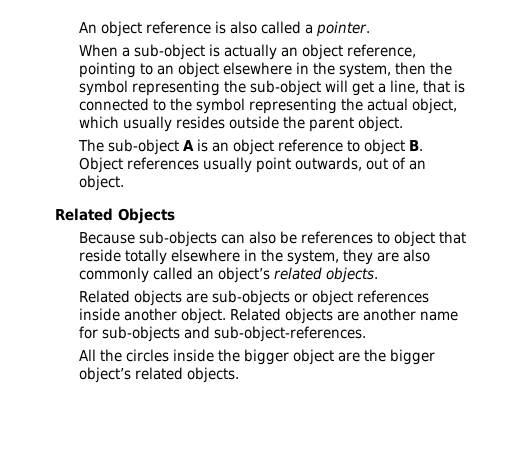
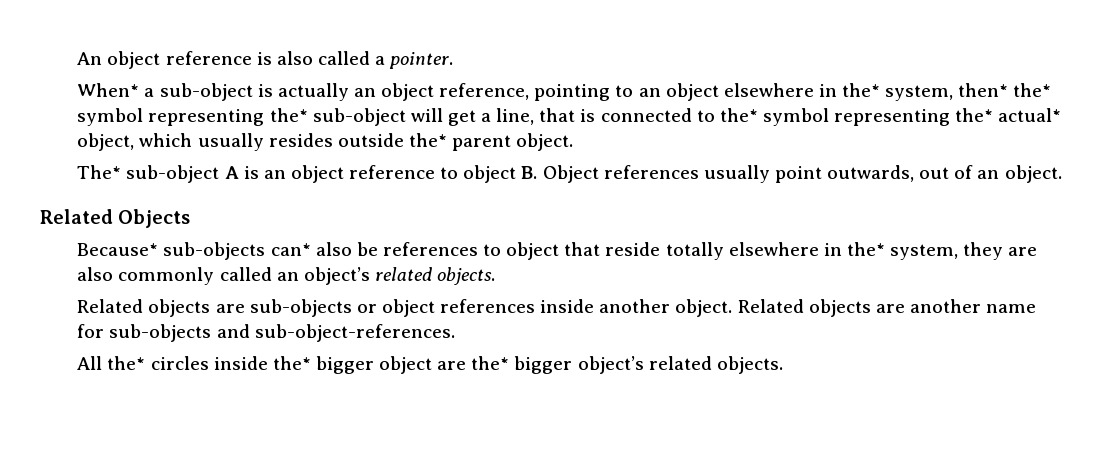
- When a sub-object is actually an object reference, pointing to an object elsewhere in the system, then the symbol representing the sub-object will get a line, that is connected to the symbol representing the actual object, which usually resides outside the parent object.
+ When* a sub-object is actually an object reference, pointing to an object elsewhere in the* system, then* the* symbol representing the* sub-object will get a line, that is connected to the* symbol representing the* actual* object, which usually resides outside the* parent object.
- The sub-object A is an object reference to object B. Object references usually point outwards, out of an object.
+ The* sub-object A is an object reference to object B. Object references usually point outwards, out of an object.
- Because sub-objects can also be references to object that reside totally elsewhere in the system, they are also commonly called an object’s related objects.
+ Because* sub-objects can* also be references to object that reside totally elsewhere in the* system, they are also commonly called an object’s related objects.
- All the circles inside the bigger object are the bigger object’s related objects.
+ All the* circles inside the* bigger object are the* bigger object’s related objects.

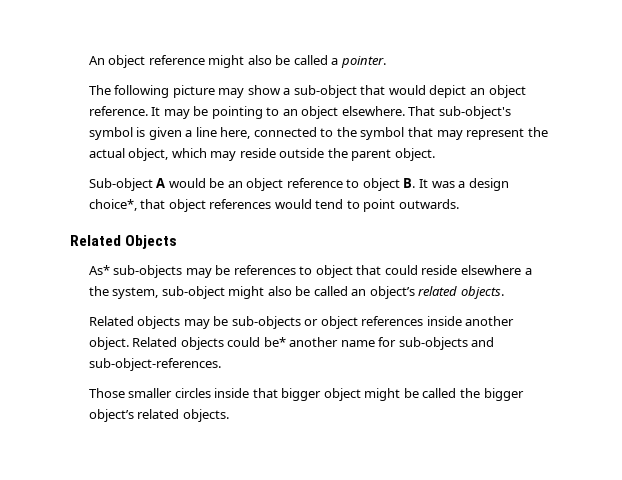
- An object reference is also called a pointer.
+ An object reference might also be called a pointer.
- When* a sub-object is actually an object reference, pointing to an object elsewhere in the* system, then* the* symbol representing the* sub-object will get a line, that is connected to the* symbol representing the* actual* object, which usually resides outside the* parent object.
- The* sub-object A is an object reference to object B. Object references usually point outwards, out of an object.
+ The following picture may show a sub-object that would depict an object reference. It may be pointing to an object elsewhere. That sub-object's symbol is given a line here, connected to the symbol that may represent the actual object, which may reside outside the parent object.
+ Sub-object A would be an object reference to object B. It was a design choice*, that object references would tend to point outwards.
  Related Objects
- Because* sub-objects can* also be references to object that reside totally elsewhere in the* system, they are also commonly called an object’s related objects.
+ As* sub-objects may be references to object that could reside elsewhere a the system, sub-object might also be called an object’s related objects.
- Related objects are sub-objects or object references inside another object.
+ Related objects may be sub-objects or object references inside another object.
- Related objects are another name for sub-objects and sub-object-references.
+ Related objects could be* another name for sub-objects and sub-object-references.
- All the* circles inside the* bigger object are the* bigger object’s related objects.
+ Those smaller circles inside that bigger object might be called the bigger object’s related objects.

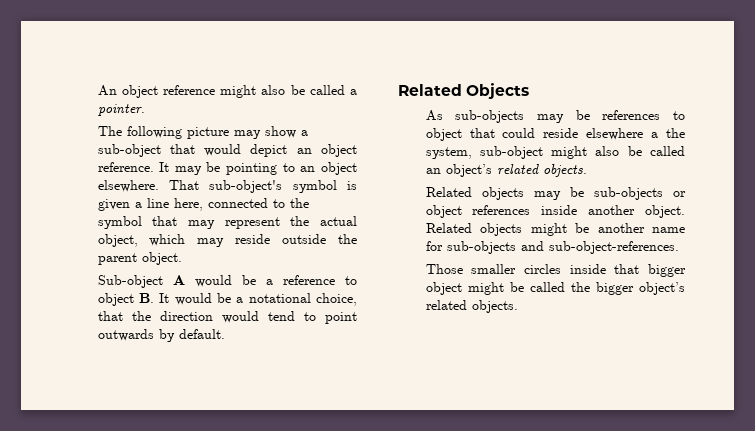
- Sub-object A would be an object reference to object B. It was a design choice*, that object references would tend to point outwards.
+ Sub-object A would be a reference to object B. It would be a notational choice, that the direction would tend to point outwards by default.
- As* sub-objects may be references to object that could reside elsewhere a the system, sub-object might also be called an object’s related objects.
+ As sub-objects may be references to object that could reside elsewhere a the system, sub-object might also be called an object’s related objects.
- Related objects could be* another name for sub-objects and sub-object-references.
+ Related objects might be another name for sub-objects and sub-object-references.

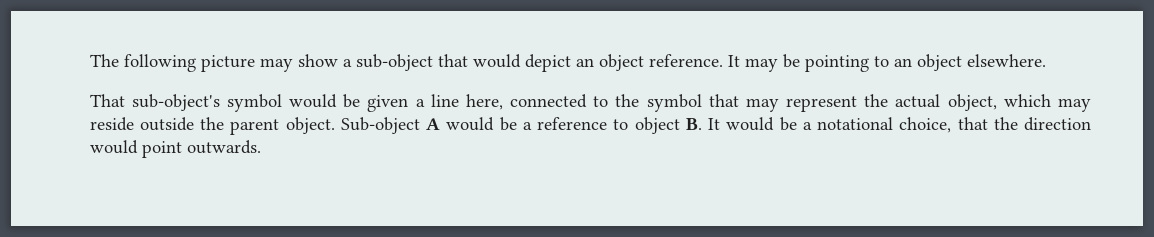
- An object reference might also be called a pointer.
- It may be pointing to an object elsewhere. That sub-object's symbol is given a line here, connected to the symbol that may represent the actual object, which may reside outside the parent object.
- Sub-object A would be a reference to object B. It would be a notational choice, that the direction would tend to point outwards by default.
- Related Objects
- As sub-objects may be references to object that could reside elsewhere a the system, sub-object might also be called an object’s related objects.
- Related objects may be sub-objects or object references inside another object. Related objects might be another name for sub-objects and sub-object-references.
- Those smaller circles inside that bigger object might be called the bigger object’s related objects.
+ It may be pointing to an object elsewhere.
+ That sub-object's symbol would be given a line here, connected to the symbol that may represent the actual object, which may reside outside the parent object. Sub-object A would be a reference to object B. It would be a notational choice, that the direction would point outwards.

